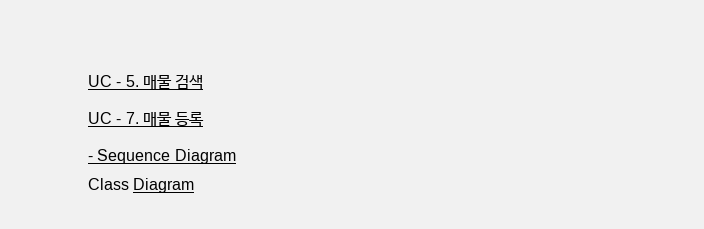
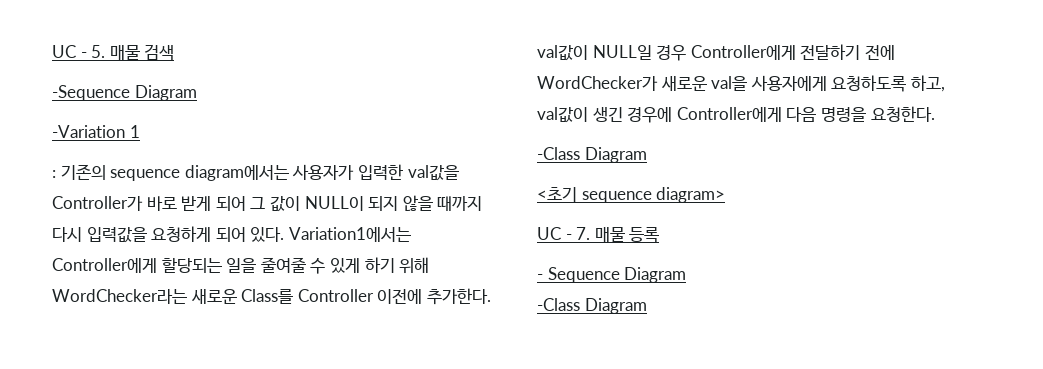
+ -Sequence Diagram
+ -Variation 1
+ : 기존의 sequence diagram에서는 사용자가 입력한 val값을 Controller가 바로 받게 되어 그 값이 NULL이 되지 않을 때까지 다시 입력값을 요청하게 되어 있다. Variation1에서는 Controller에게 할당되는 일을 줄여줄 수 있게 하기 위해 WordChecker라는 새로운 Class를 Controller 이전에 추가한다. val값이 NULL일 경우 Controller에게 전달하기 전에 WordChecker가 새로운 val을 사용자에게 요청하도록 하고, val값이 생긴 경우에 Controller에게 다음 명령을 요청한다.
+ -Class Diagram
+ <초기 sequence diagram>
  - Sequence Diagram
- Class Diagram
+ -Class Diagram

